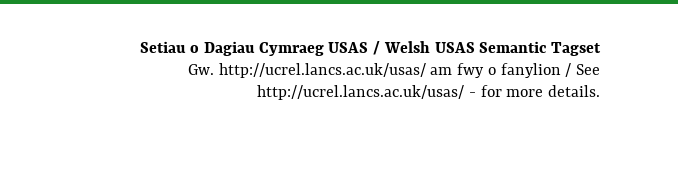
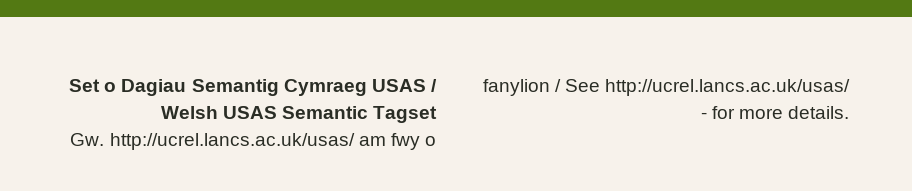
- Setiau o Dagiau Cymraeg USAS / Welsh USAS Semantic Tagset
+ Set o Dagiau Semantig Cymraeg USAS / Welsh USAS Semantic Tagset

